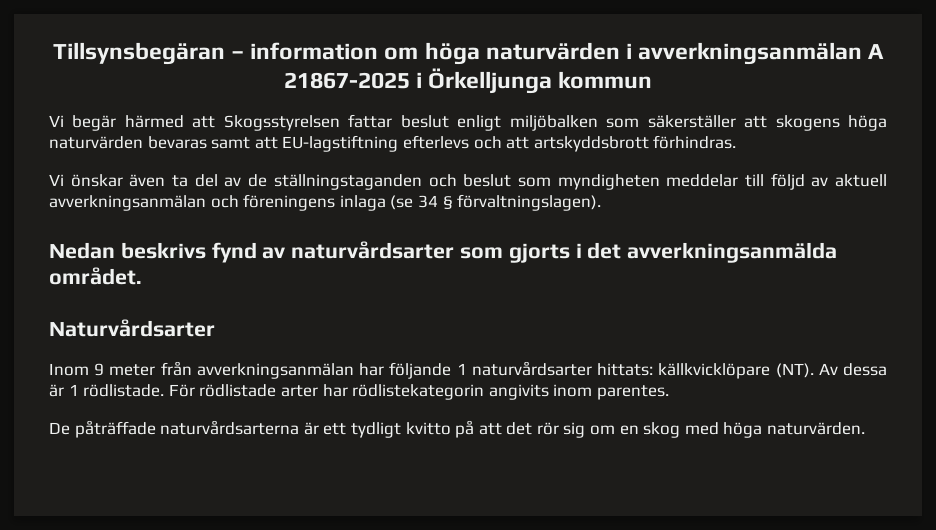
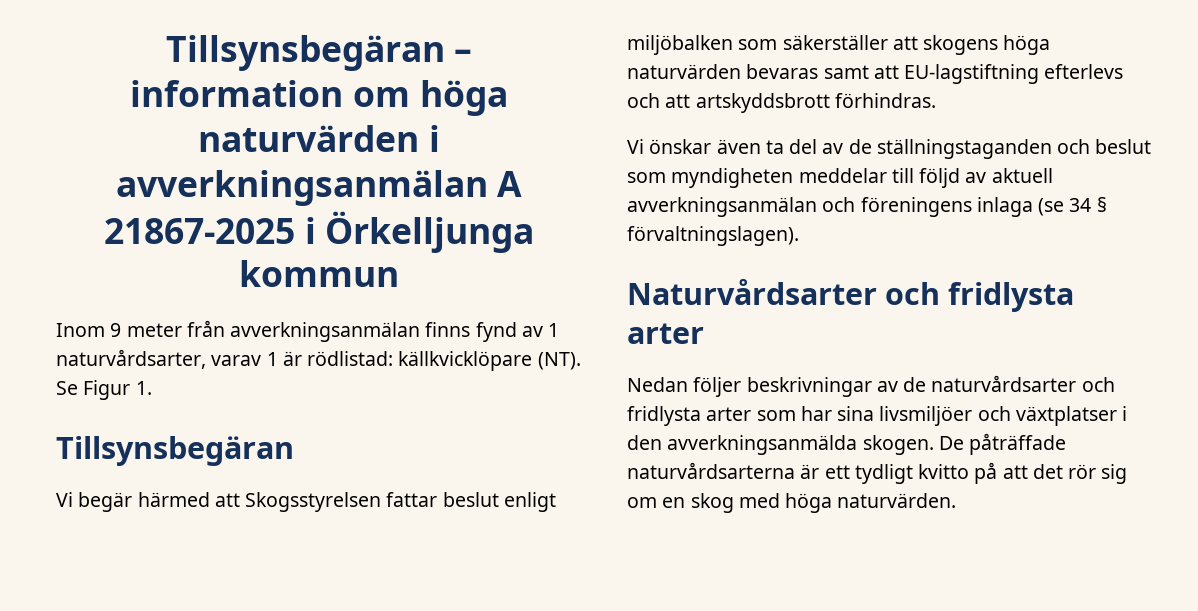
+ Inom 9 meter från avverkningsanmälan finns fynd av 1 naturvårdsarter, varav 1 är rödlistad: källkvicklöpare (NT). Se Figur 1.
+ Tillsynsbegäran
- Nedan beskrivs fynd av naturvårdsarter som gjorts i det avverkningsanmälda området.
- Naturvårdsarter
- Inom 9 meter från avverkningsanmälan har följande 1 naturvårdsarter hittats: källkvicklöpare (NT). Av dessa är 1 rödlistade. För rödlistade arter har rödlistekategorin angivits inom parentes.
- De påträffade naturvårdsarterna är ett tydligt kvitto på att det rör sig om en skog med höga naturvärden.
+ Naturvårdsarter och fridlysta arter
+ Nedan följer beskrivningar av de naturvårdsarter och fridlysta arter som har sina livsmiljöer och växtplatser i den avverkningsanmälda skogen. De påträffade naturvårdsarterna är ett tydligt kvitto på att det rör sig om en skog med höga naturvärden.

